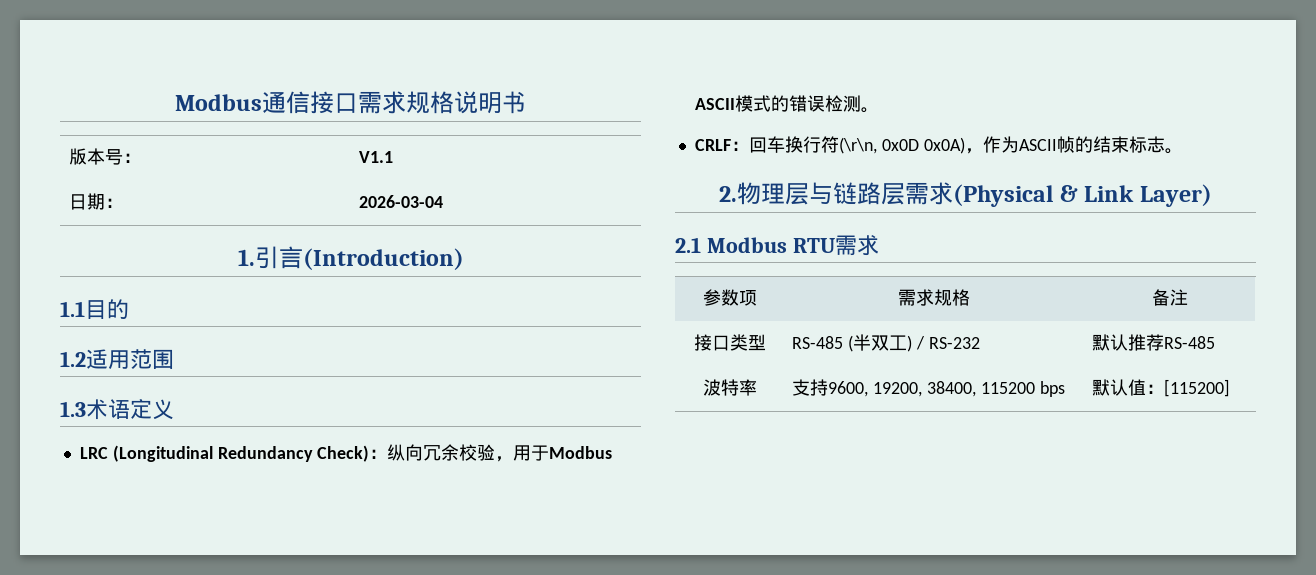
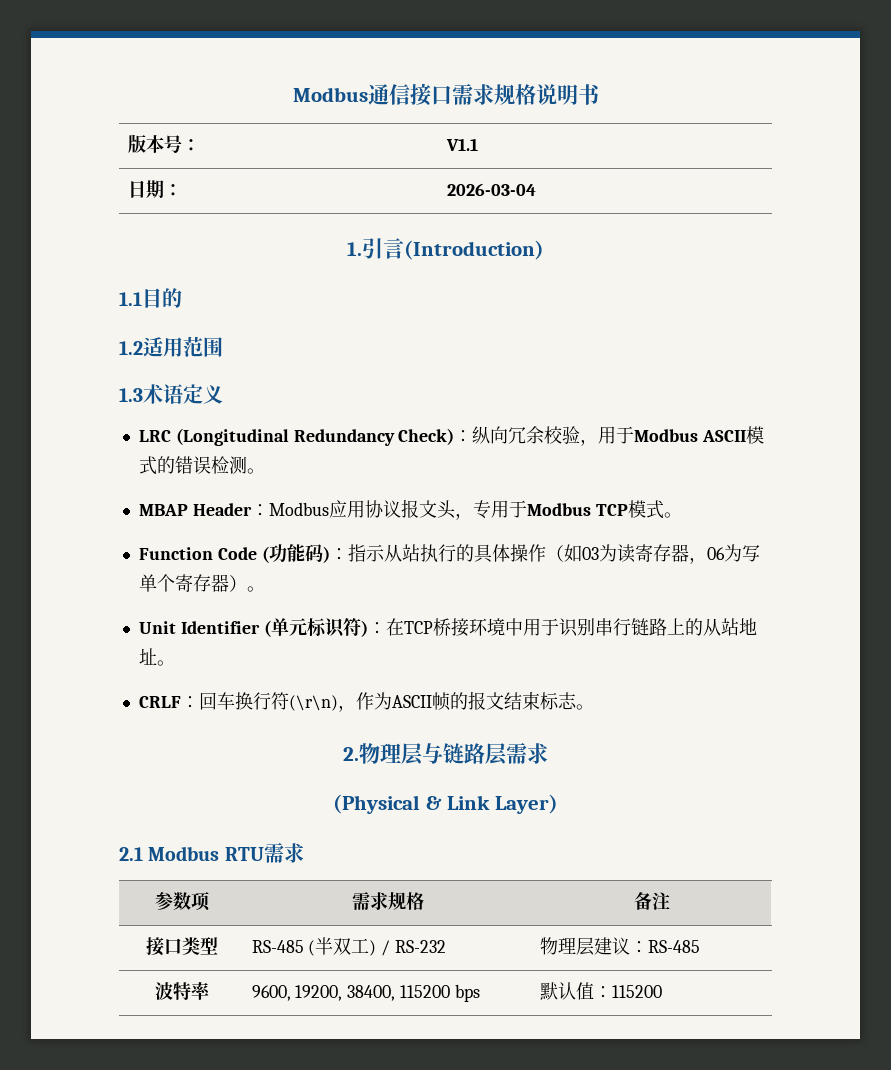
+ MBAP Header：Modbus应用协议报文头，专用于Modbus TCP模式。
+ Function Code (功能码)：指示从站执行的具体操作（如03为读寄存器，06为写单个寄存器）。
+ Unit Identifier (单元标识符)：在TCP桥接环境中用于识别串行链路上的从站地址。
- CRLF：回车换行符(\r\n, 0x0D 0x0A)，作为ASCII帧的结束标志。
+ CRLF：回车换行符(\r\n)，作为ASCII帧的报文结束标志。
- 2.物理层与链路层需求(Physical & Link Layer)
+ 2.物理层与链路层需求
+ (Physical & Link Layer)
- 接口类型 | RS-485 (半双工) / RS-232 | 默认推荐RS-485
+ 接口类型 | RS-485 (半双工) / RS-232 | 物理层建议：RS-485
- 波特率 | 支持9600, 19200, 38400, 115200 bps | 默认值：[115200]
+ 波特率 | 9600, 19200, 38400, 115200 bps | 默认值：115200

